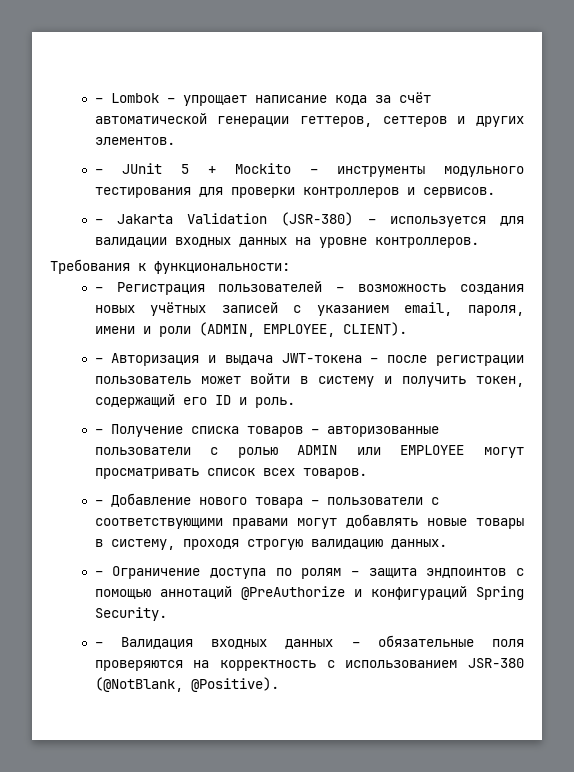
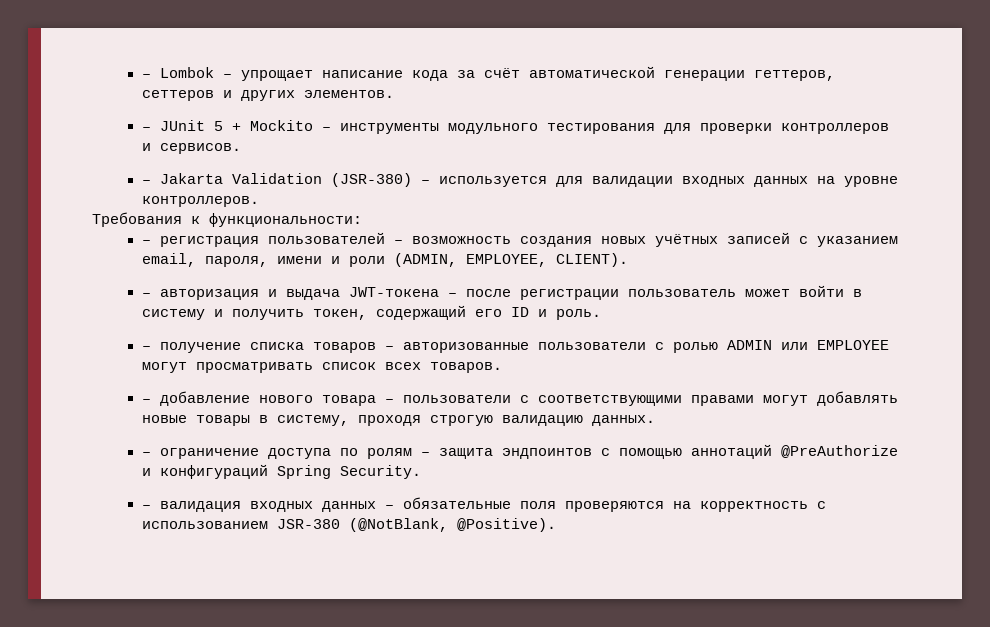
- – Регистрация пользователей – возможность создания новых учётных записей с указанием email, пароля, имени и роли (ADMIN, EMPLOYEE, CLIENT).
+ – регистрация пользователей – возможность создания новых учётных записей с указанием email, пароля, имени и роли (ADMIN, EMPLOYEE, CLIENT).
- – Авторизация и выдача JWT-токена – после регистрации пользователь может войти в систему и получить токен, содержащий его ID и роль.
+ – авторизация и выдача JWT-токена – после регистрации пользователь может войти в систему и получить токен, содержащий его ID и роль.
- – Получение списка товаров – авторизованные пользователи с ролью ADMIN или EMPLOYEE могут просматривать список всех товаров.
+ – получение списка товаров – авторизованные пользователи с ролью ADMIN или EMPLOYEE могут просматривать список всех товаров.
- – Добавление нового товара – пользователи с соответствующими правами могут добавлять новые товары в систему, проходя строгую валидацию данных.
+ – добавление нового товара – пользователи с соответствующими правами могут добавлять новые товары в систему, проходя строгую валидацию данных.
- – Ограничение доступа по ролям – защита эндпоинтов с помощью аннотаций @PreAuthorize и конфигураций Spring Security.
+ – ограничение доступа по ролям – защита эндпоинтов с помощью аннотаций @PreAuthorize и конфигураций Spring Security.
- – Валидация входных данных – обязательные поля проверяются на корректность с использованием JSR-380 (@NotBlank, @Positive).
+ – валидация входных данных – обязательные поля проверяются на корректность с использованием JSR-380 (@NotBlank, @Positive).

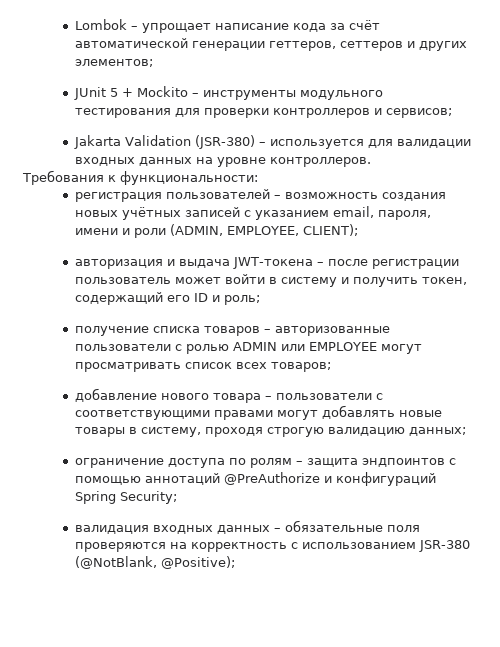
- – Lombok – упрощает написание кода за счёт автоматической генерации геттеров, сеттеров и других элементов.
- – JUnit 5 + Mockito – инструменты модульного тестирования для проверки контроллеров и сервисов.
- – Jakarta Validation (JSR-380) – используется для валидации входных данных на уровне контроллеров.
+ Lombok – упрощает написание кода за счёт автоматической генерации геттеров, сеттеров и других элементов;
+ JUnit 5 + Mockito – инструменты модульного тестирования для проверки контроллеров и сервисов;
+ Jakarta Validation (JSR-380) – используется для валидации входных данных на уровне контроллеров.
- – регистрация пользователей – возможность создания новых учётных записей с указанием email, пароля, имени и роли (ADMIN, EMPLOYEE, CLIENT).
- – авторизация и выдача JWT-токена – после регистрации пользователь может войти в систему и получить токен, содержащий его ID и роль.
- – получение списка товаров – авторизованные пользователи с ролью ADMIN или EMPLOYEE могут просматривать список всех товаров.
- – добавление нового товара – пользователи с соответствующими правами могут добавлять новые товары в систему, проходя строгую валидацию данных.
- – ограничение доступа по ролям – защита эндпоинтов с помощью аннотаций @PreAuthorize и конфигураций Spring Security.
- – валидация входных данных – обязательные поля проверяются на корректность с использованием JSR-380 (@NotBlank, @Positive).
+ регистрация пользователей – возможность создания новых учётных записей с указанием email, пароля, имени и роли (ADMIN, EMPLOYEE, CLIENT);
+ авторизация и выдача JWT-токена – после регистрации пользователь может войти в систему и получить токен, содержащий его ID и роль;
+ получение списка товаров – авторизованные пользователи с ролью ADMIN или EMPLOYEE могут просматривать список всех товаров;
+ добавление нового товара – пользователи с соответствующими правами могут добавлять новые товары в систему, проходя строгую валидацию данных;
+ ограничение доступа по ролям – защита эндпоинтов с помощью аннотаций @PreAuthorize и конфигураций Spring Security;
+ валидация входных данных – обязательные поля проверяются на корректность с использованием JSR-380 (@NotBlank, @Positive);

